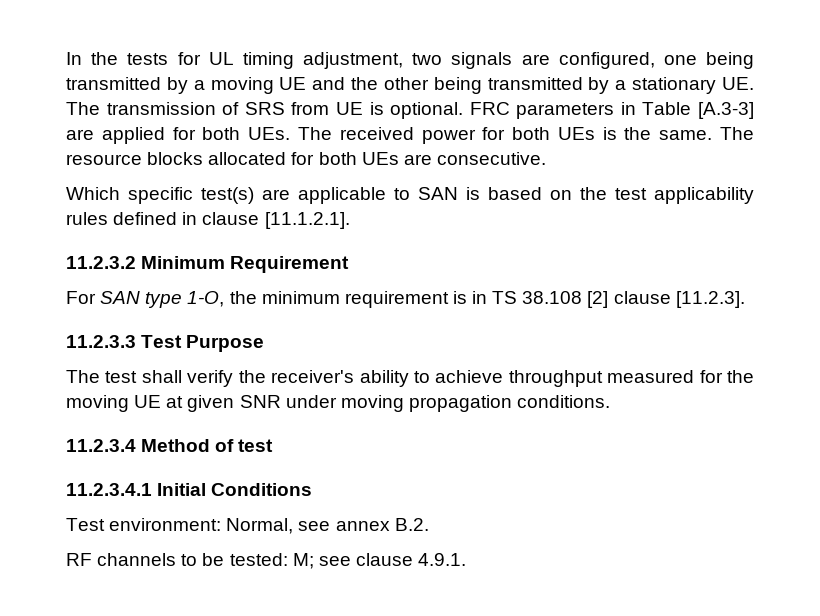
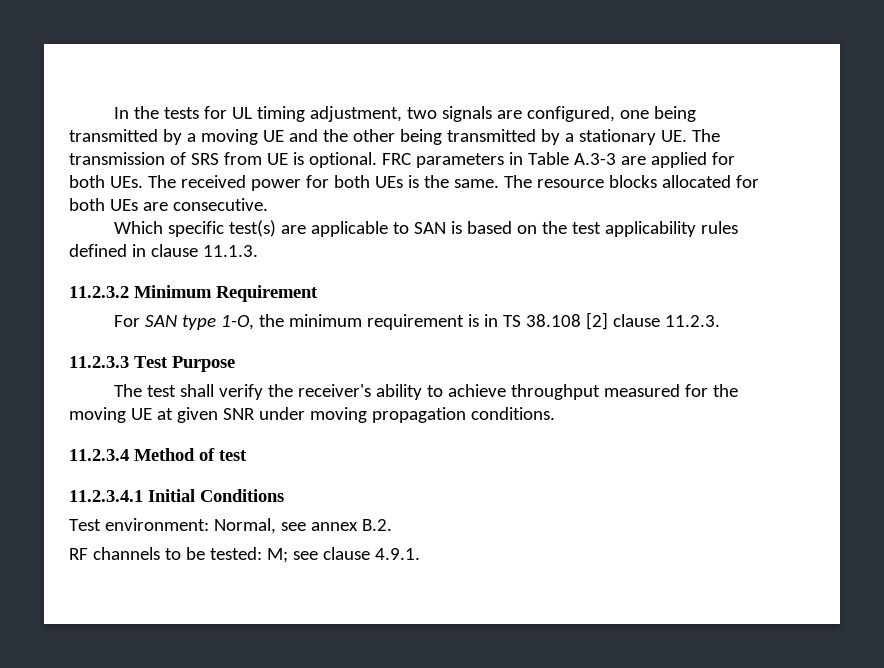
- FRC parameters in Table [A.3-3] are applied for both UEs. The received power for both UEs is the same.
+ FRC parameters in Table A.3-3 are applied for both UEs. The received power for both UEs is the same.
- Which specific test(s) are applicable to SAN is based on the test applicability rules defined in clause [11.1.2.1].
+ Which specific test(s) are applicable to SAN is based on the test applicability rules defined in clause 11.1.3.
- For SAN type 1-O, the minimum requirement is in TS 38.108 [2] clause [11.2.3].
+ For SAN type 1-O, the minimum requirement is in TS 38.108 [2] clause 11.2.3.

